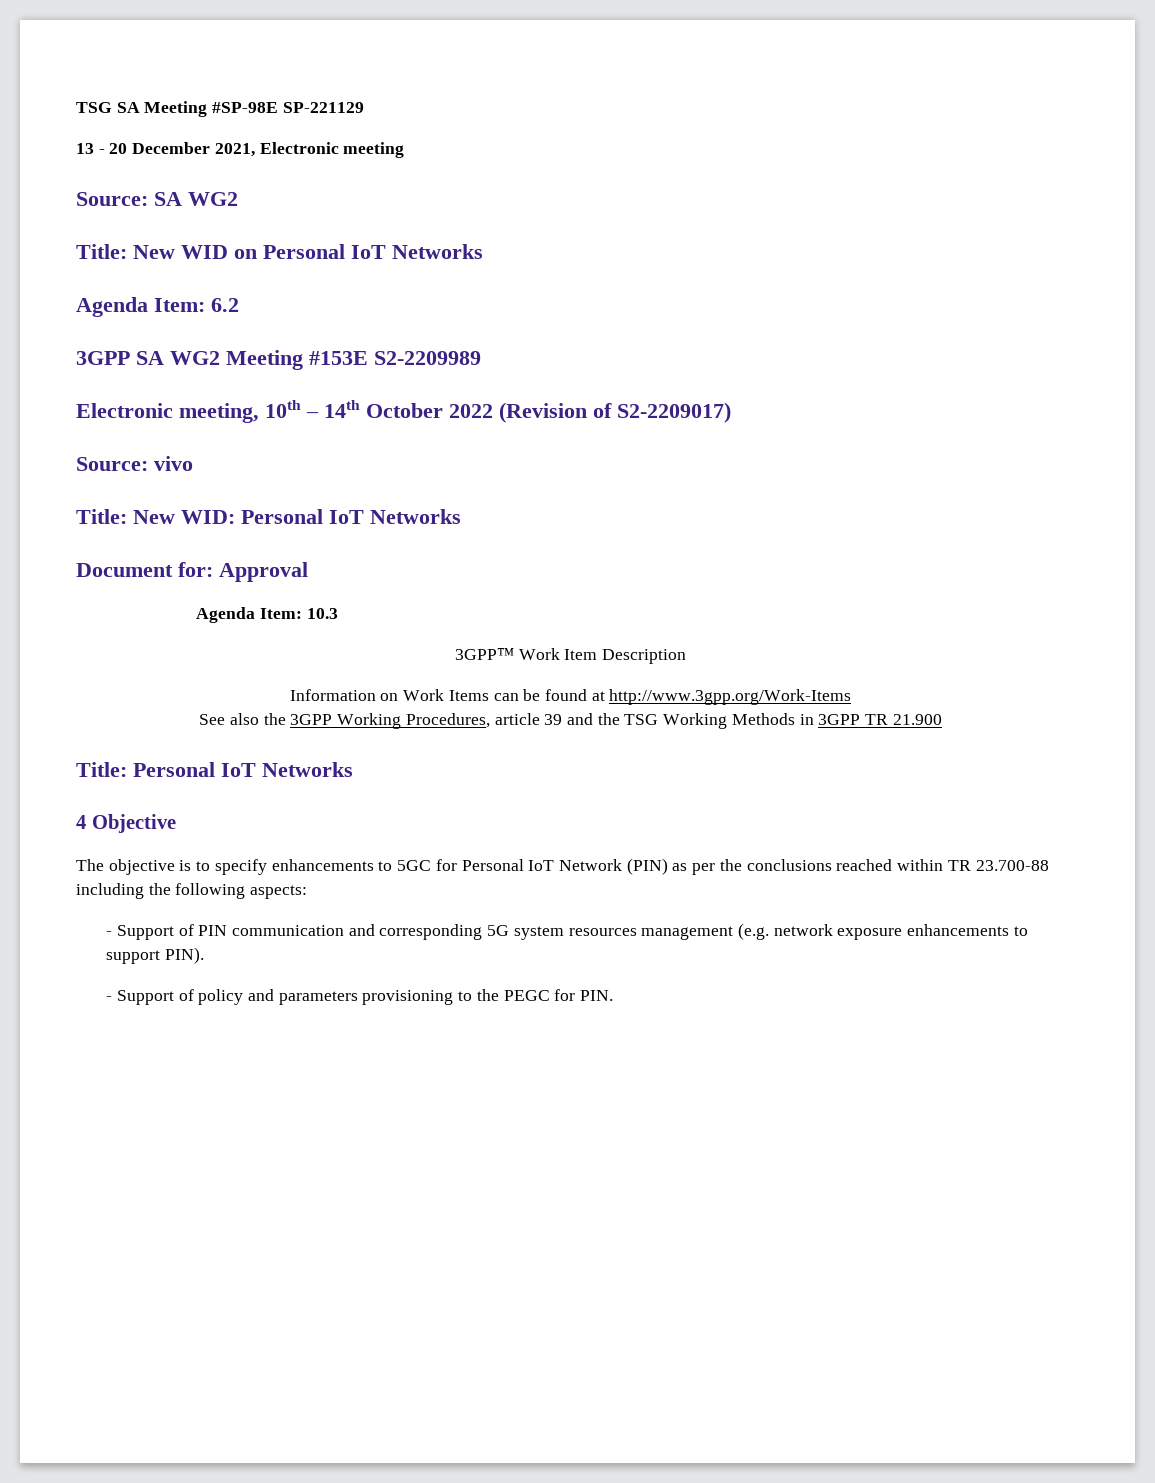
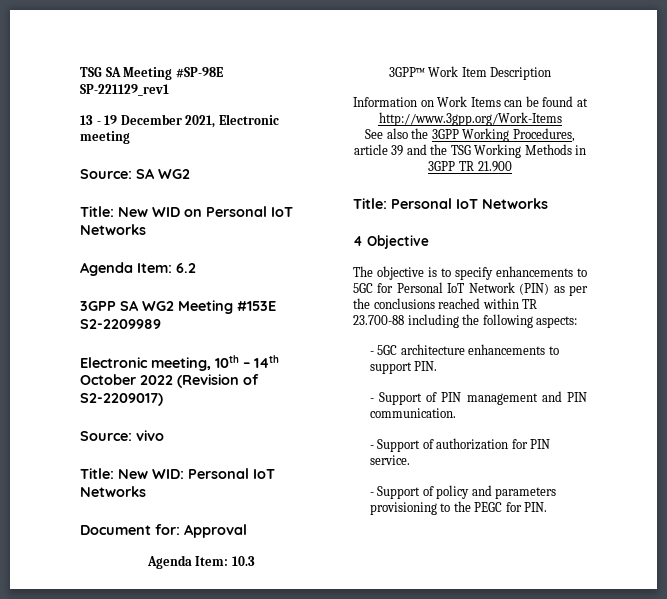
- TSG SA Meeting #SP-98E SP-221129
+ TSG SA Meeting #SP-98E SP-221129_rev1
- 13 - 20 December 2021, Electronic meeting
+ 13 - 19 December 2021, Electronic meeting
- - Support of PIN communication and corresponding 5G system resources management (e.g. network exposure enhancements to support PIN).
+ - 5GC architecture enhancements to support PIN.
+ - Support of PIN management and PIN communication.
+ - Support of authorization for PIN service.

